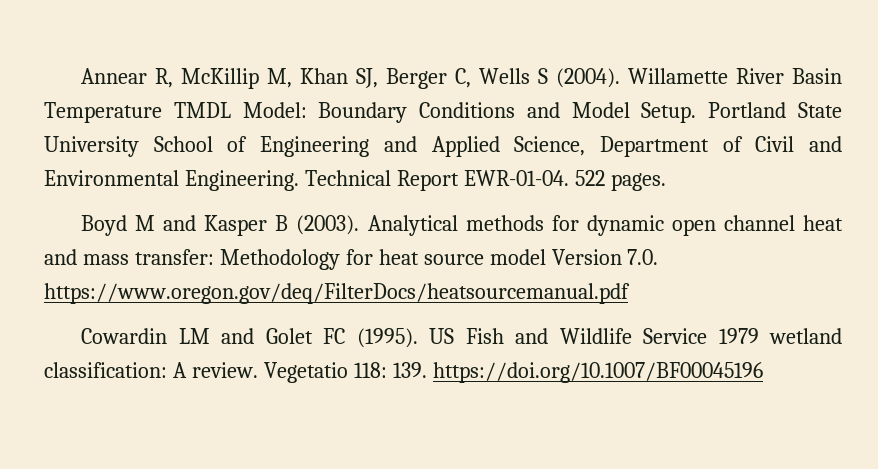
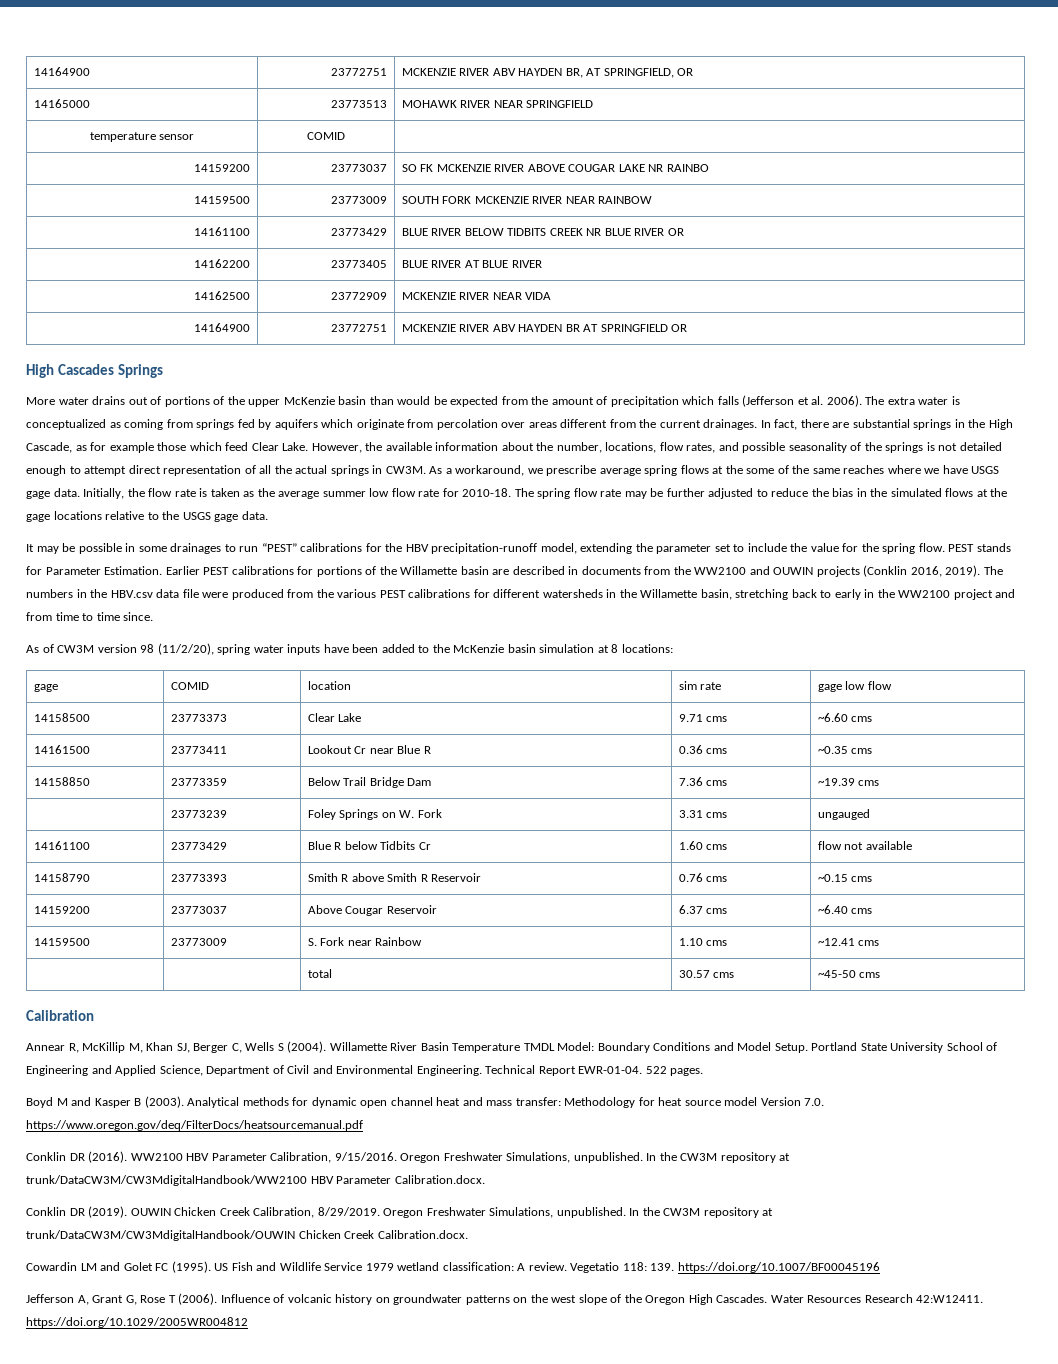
+ 14164900 | 23772751 | MCKENZIE RIVER ABV HAYDEN BR, AT SPRINGFIELD, OR
+ 14165000 | 23773513 | MOHAWK RIVER NEAR SPRINGFIELD
+ temperature sensor | COMID |
+ 14159200 | 23773037 | SO FK MCKENZIE RIVER ABOVE COUGAR LAKE NR RAINBO
+ 14159500 | 23773009 | SOUTH FORK MCKENZIE RIVER NEAR RAINBOW
+ 14161100 | 23773429 | BLUE RIVER BELOW TIDBITS CREEK NR BLUE RIVER OR
+ 14162200 | 23773405 | BLUE RIVER AT BLUE RIVER
+ 14162500 | 23772909 | MCKENZIE RIVER NEAR VIDA
+ 14164900 | 23772751 | MCKENZIE RIVER ABV HAYDEN BR AT SPRINGFIELD OR
+ High Cascades Springs
+ More water drains out of portions of the upper McKenzie basin than would be expected from the amount of precipitation which falls (Jefferson et al. 2006). The extra water is conceptualized as coming from springs fed by aquifers which originate from percolation over areas different from the current drainages. In fact, there are substantial springs in the High Cascade, as for example those which feed Clear Lake. However, the available information about the number, locations, flow rates, and possible seasonality of the springs is not detailed enough to attempt direct representation of all the actual springs in CW3M. As a workaround, we prescribe average spring flows at the some of the same reaches where we have USGS gage data. Initially, the flow rate is taken as the average summer low flow rate for 2010-18. The spring flow rate may be further adjusted to reduce the bias in the simulated flows at the gage locations relative to the USGS gage data.
+ It may be possible in some drainages to run “PEST” calibrations for the HBV precipitation-runoff model, extending the parameter set to include the value for the spring flow. PEST stands for Parameter Estimation. Earlier PEST calibrations for portions of the Willamette basin are described in documents from the WW2100 and OUWIN projects (Conklin 2016, 2019). The numbers in the HBV.csv data file were produced from the various PEST calibrations for different watersheds in the Willamette basin, stretching back to early in the WW2100 project and from time to time since.
+ As of CW3M version 98 (11/2/20), spring water inputs have been added to the McKenzie basin simulation at 8 locations:
+ gage | COMID | location | sim rate | gage low flow
+ 14158500 | 23773373 | Clear Lake | 9.71 cms | ~6.60 cms
+ 14161500 | 23773411 | Lookout Cr near Blue R | 0.36 cms | ~0.35 cms
+ 14158850 | 23773359 | Below Trail Bridge Dam | 7.36 cms | ~19.39 cms
+ | 23773239 | Foley Springs on W. Fork | 3.31 cms | ungauged
+ 14161100 | 23773429 | Blue R below Tidbits Cr | 1.60 cms | flow not available
+ 14158790 | 23773393 | Smith R above Smith R Reservoir | 0.76 cms | ~0.15 cms
+ 14159200 | 23773037 | Above Cougar Reservoir | 6.37 cms | ~6.40 cms
+ 14159500 | 23773009 | S. Fork near Rainbow | 1.10 cms | ~12.41 cms
+ | | total | 30.57 cms | ~45-50 cms
+ Calibration
+ Conklin DR (2016). WW2100 HBV Parameter Calibration, 9/15/2016. Oregon Freshwater Simulations, unpublished. In the CW3M repository at trunk/DataCW3M/CW3MdigitalHandbook/WW2100 HBV Parameter Calibration.docx.
+ Conklin DR (2019). OUWIN Chicken Creek Calibration, 8/29/2019. Oregon Freshwater Simulations, unpublished. In the CW3M repository at trunk/DataCW3M/CW3MdigitalHandbook/OUWIN Chicken Creek Calibration.docx.
+ Jefferson A, Grant G, Rose T (2006). Influence of volcanic history on groundwater patterns on the west slope of the Oregon High Cascades. Water Resources Research 42:W12411. https://doi.org/10.1029/2005WR004812

